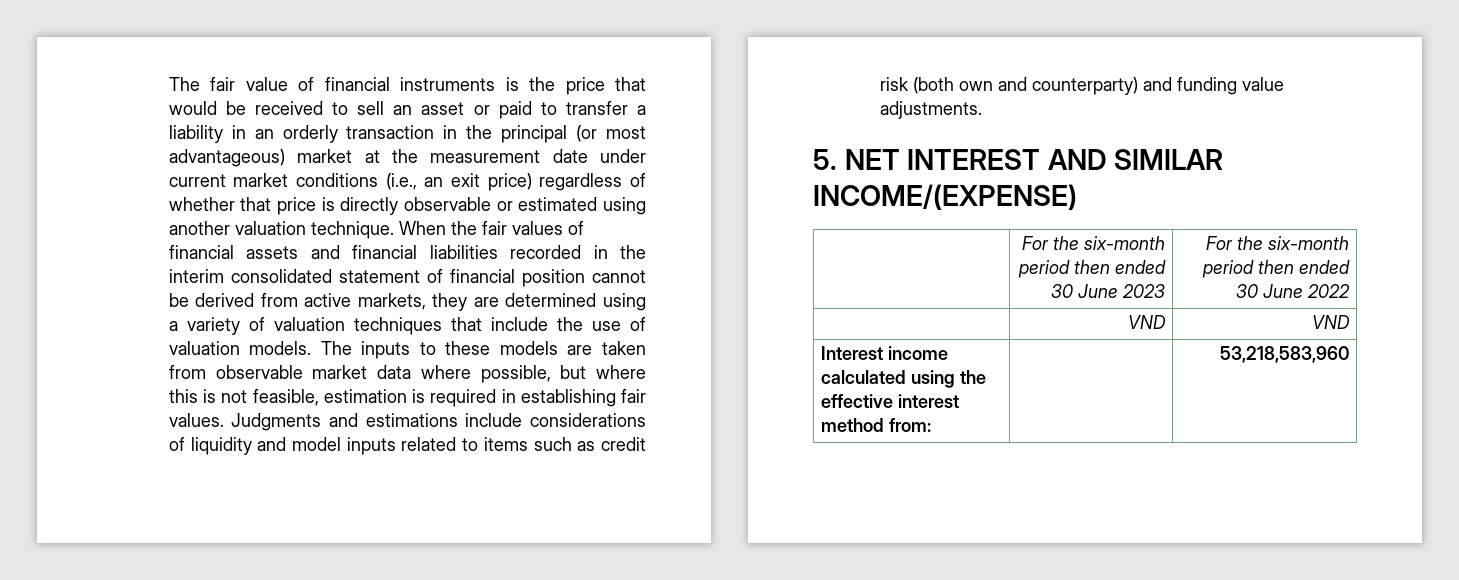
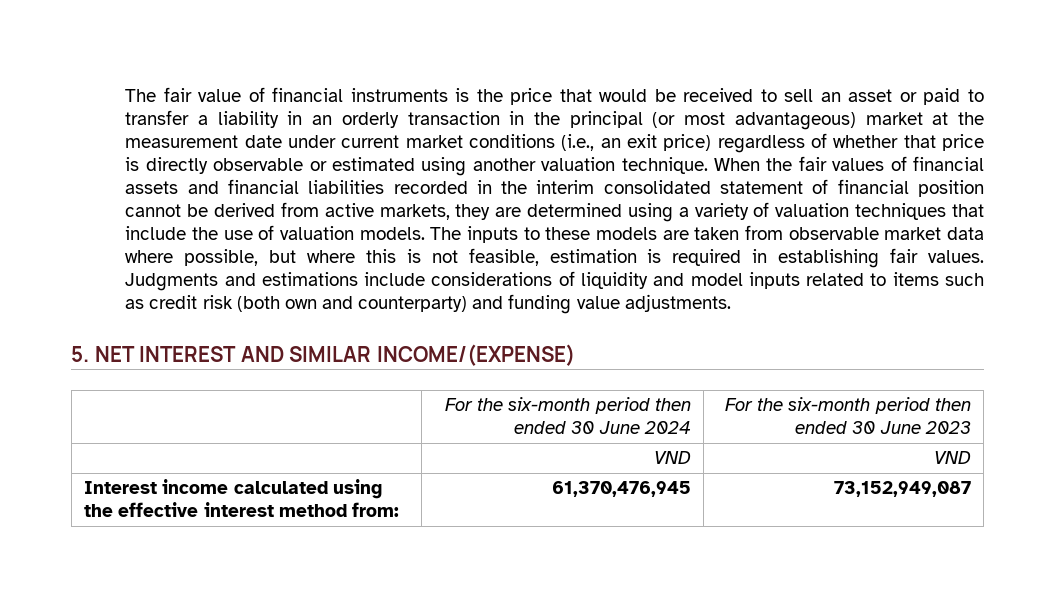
- | For the six-month period then ended 30 June 2023 | For the six-month period then ended 30 June 2022
+ | For the six-month period then ended 30 June 2024 | For the six-month period then ended 30 June 2023
- Interest income calculated using the effective interest method from: | | 53,218,583,960
+ Interest income calculated using the effective interest method from: | 61,370,476,945 | 73,152,949,087

